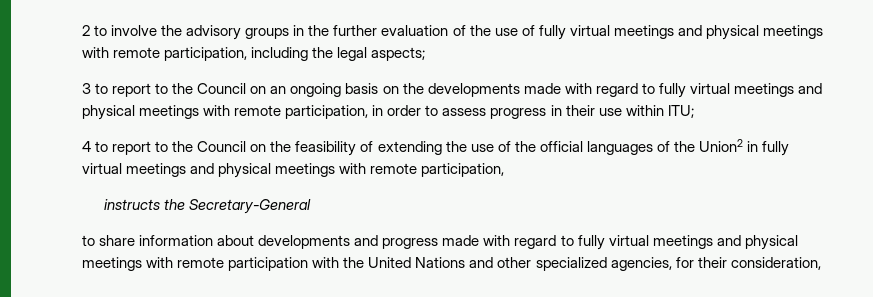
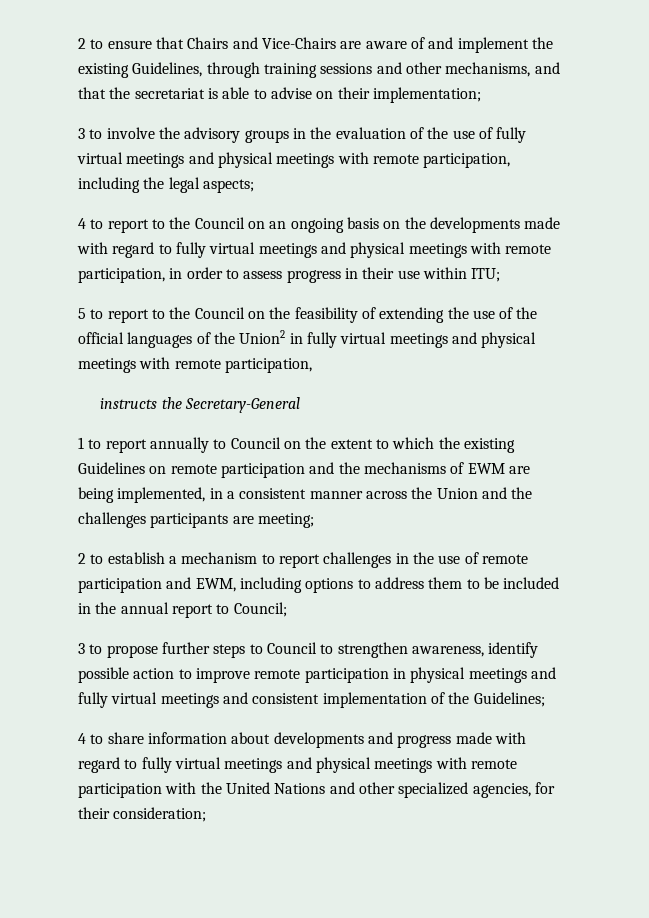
- 2 to involve the advisory groups in the further evaluation of the use of fully virtual meetings and physical meetings with remote participation, including the legal aspects;
+ 2 to ensure that Chairs and Vice-Chairs are aware of and implement the existing Guidelines, through training sessions and other mechanisms, and that the secretariat is able to advise on their implementation;
+ 3 to involve the advisory groups in the evaluation of the use of fully virtual meetings and physical meetings with remote participation, including the legal aspects;
- 3 to report to the Council on an ongoing basis on the developments made with regard to fully virtual meetings and physical meetings with remote participation, in order to assess progress in their use within ITU;
+ 4 to report to the Council on an ongoing basis on the developments made with regard to fully virtual meetings and physical meetings with remote participation, in order to assess progress in their use within ITU;
- 4 to report to the Council on the feasibility of extending the use of the official languages of the Union2 in fully virtual meetings and physical meetings with remote participation,
+ 5 to report to the Council on the feasibility of extending the use of the official languages of the Union2 in fully virtual meetings and physical meetings with remote participation,
- to share information about developments and progress made with regard to fully virtual meetings and physical meetings with remote participation with the United Nations and other specialized agencies, for their consideration,
+ 1 to report annually to Council on the extent to which the existing Guidelines on remote participation and the mechanisms of EWM are being implemented, in a consistent manner across the Union and the challenges participants are meeting;
+ 2 to establish a mechanism to report challenges in the use of remote participation and EWM, including options to address them to be included in the annual report to Council;
+ 3 to propose further steps to Council to strengthen awareness, identify possible action to improve remote participation in physical meetings and fully virtual meetings and consistent implementation of the Guidelines;
+ 4 to share information about developments and progress made with regard to fully virtual meetings and physical meetings with remote participation with the United Nations and other specialized agencies, for their consideration;

